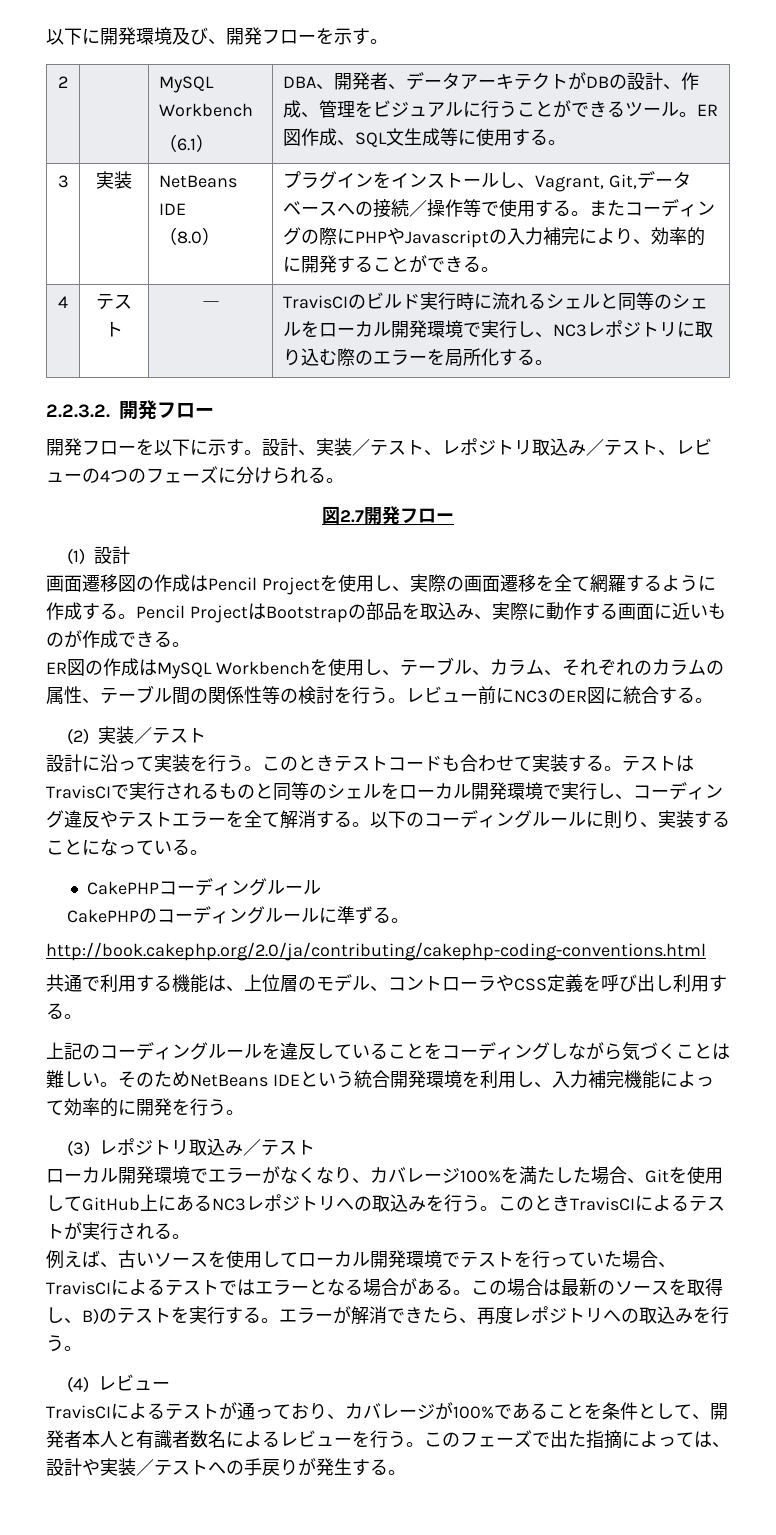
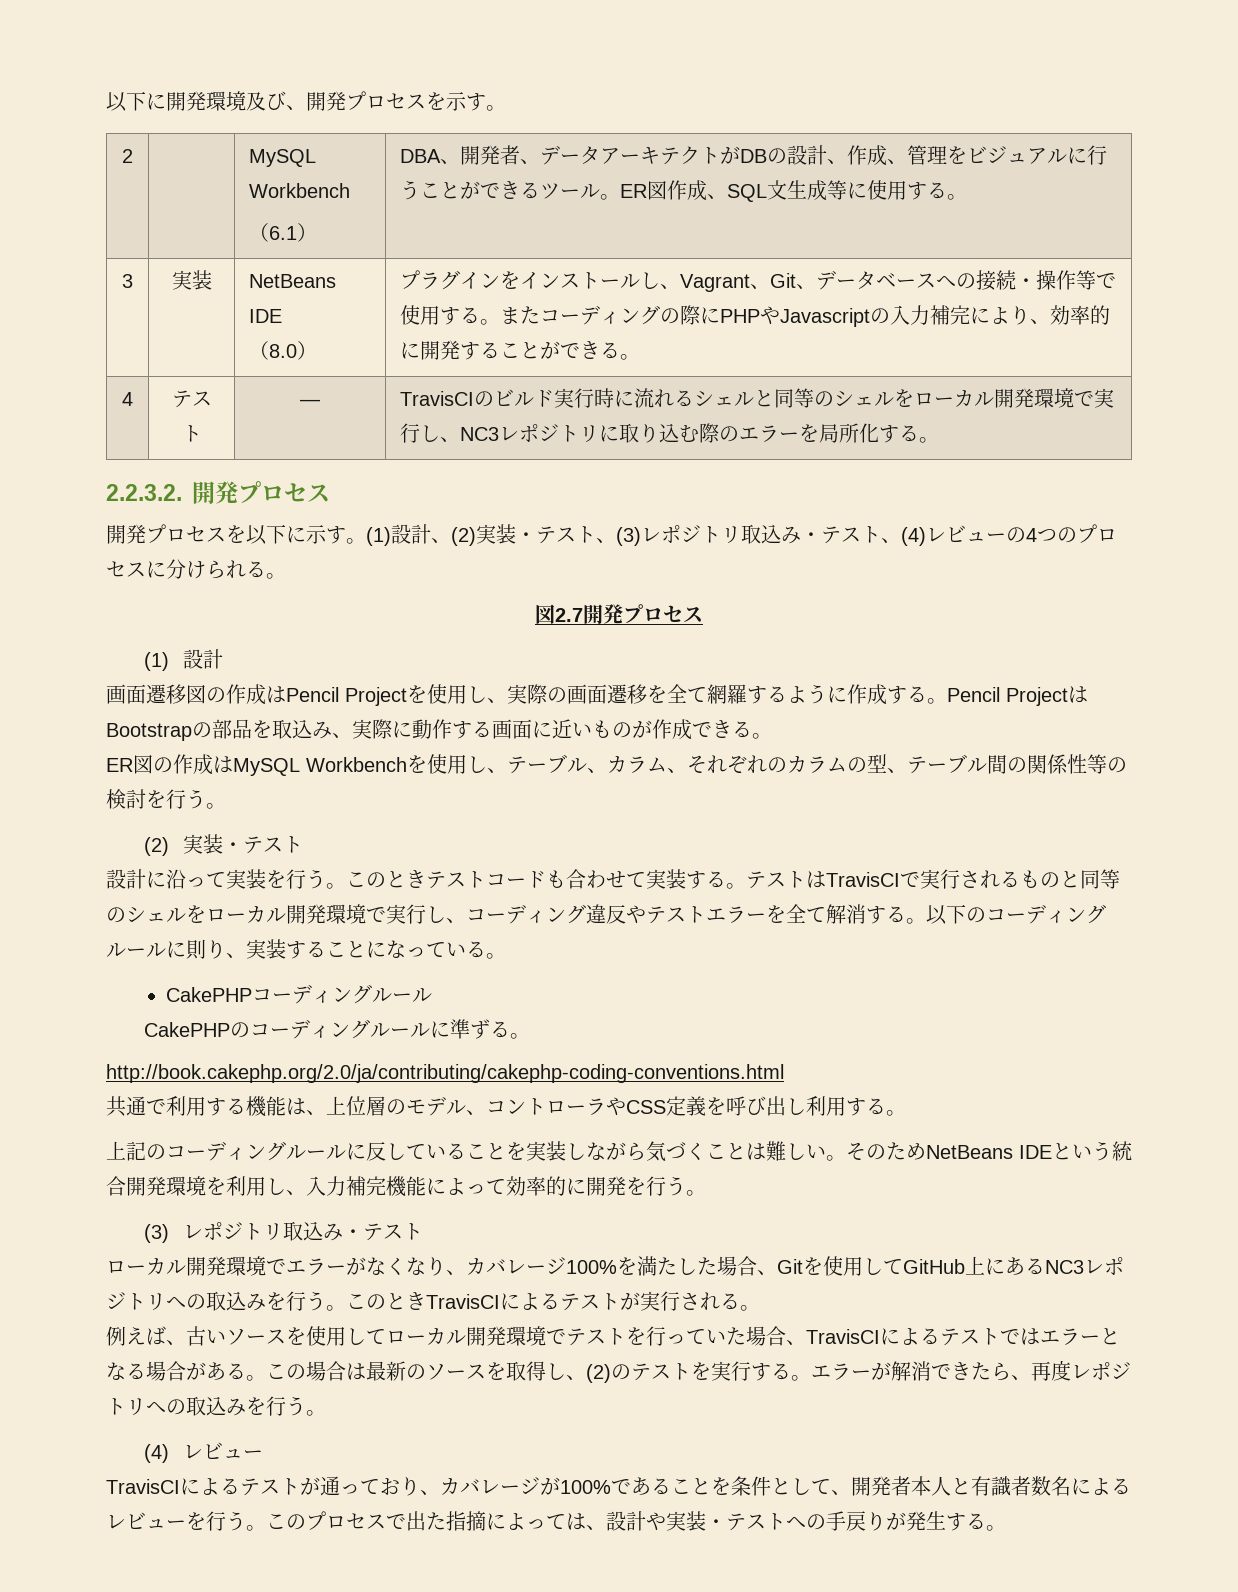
- 以下に開発環境及び、開発フローを示す。
+ 以下に開発環境及び、開発プロセスを示す。
- プラグインをインストールし、Vagrant, Git,データベースへの接続／操作等で使用する。
+ プラグインをインストールし、Vagrant、Git、データベースへの接続・操作等で使用する。
- 2.2.3.2.開発フロー
- 開発フローを以下に示す。
+ 2.2.3.2.開発プロセス
+ 開発プロセスを以下に示す。
- 設計、実装／テスト、レポジトリ取込み／テスト、レビューの4つのフェーズに分けられる。
+ (1)設計、(2)実装・テスト、(3)レポジトリ取込み・テスト、(4)レビューの4つのプロセスに分けられる。
- 図2.7開発フロー
+ 図2.7開発プロセス
- ER図の作成はMySQL Workbenchを使用し、テーブル、カラム、それぞれのカラムの属性、テーブル間の関係性等の検討を行う。レビュー前にNC3のER図に統合する。
- (2)実装／テスト
+ ER図の作成はMySQL Workbenchを使用し、テーブル、カラム、それぞれのカラムの型、テーブル間の関係性等の検討を行う。
+ (2)実装・テスト
- 上記のコーディングルールを違反していることをコーディングしながら気づくことは難しい。
+ 上記のコーディングルールに反していることを実装しながら気づくことは難しい。
  そのためNetBeans IDEという統合開発環境を利用し、入力補完機能によって効率的に開発を行う。
- (3)レポジトリ取込み／テスト
+ (3)レポジトリ取込み・テスト
- この場合は最新のソースを取得し、B)のテストを実行する。
+ この場合は最新のソースを取得し、(2)のテストを実行する。
- このフェーズで出た指摘によっては、設計や実装／テストへの手戻りが発生する。
+ このプロセスで出た指摘によっては、設計や実装・テストへの手戻りが発生する。

